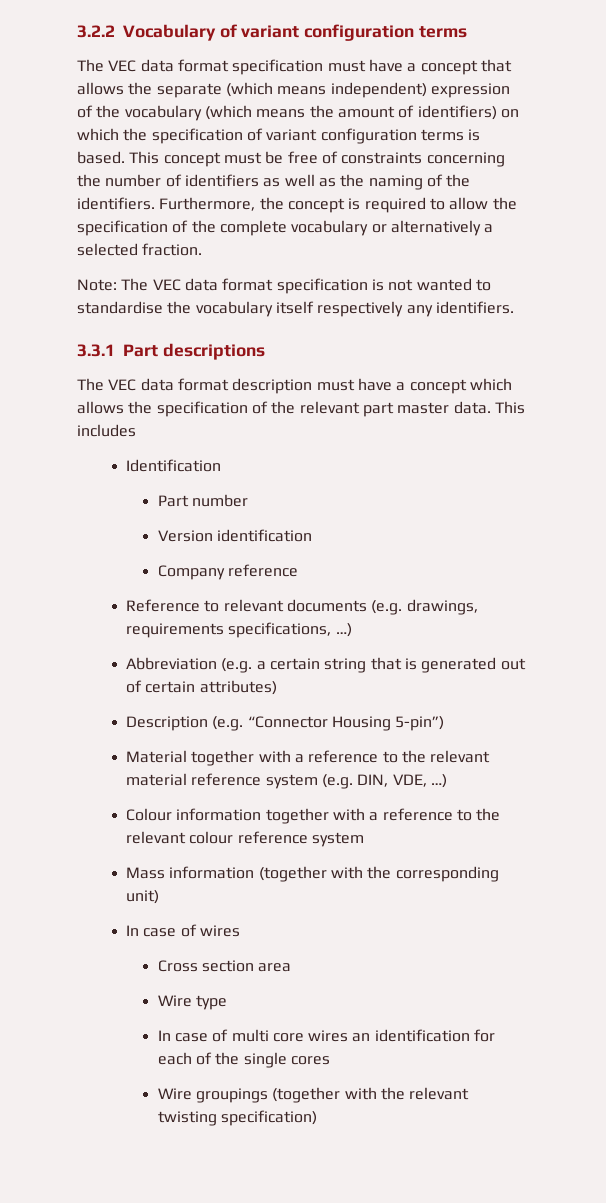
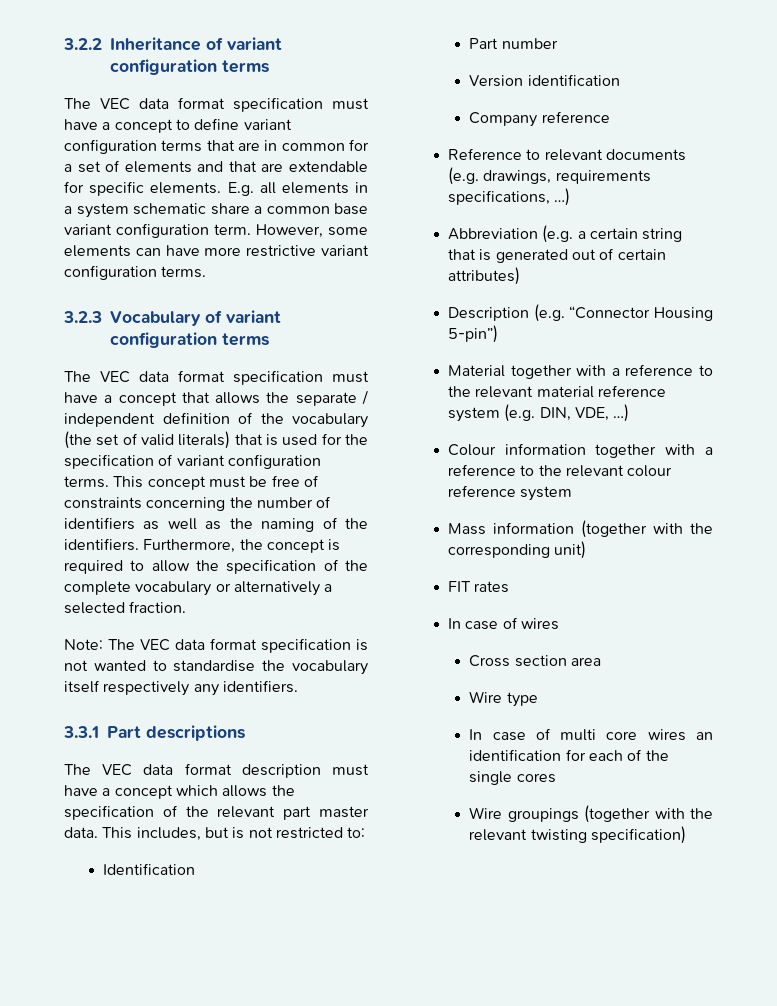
- 3.2.2 Vocabulary of variant configuration terms
+ 3.2.2 Inheritance of variant configuration terms
+ The VEC data format specification must have a concept to define variant configuration terms that are in common for a set of elements and that are extendable for specific elements. E.g. all elements in a system schematic share a common base variant configuration term. However, some elements can have more restrictive variant configuration terms.
+ 3.2.3 Vocabulary of variant configuration terms
- The VEC data format specification must have a concept that allows the separate (which means independent) expression of the vocabulary (which means the amount of identifiers) on which the specification of variant configuration terms is based.
+ The VEC data format specification must have a concept that allows the separate / independent definition of the vocabulary (the set of valid literals) that is used for the specification of variant configuration terms.
- This includes
+ This includes, but is not restricted to:
+ FIT rates

